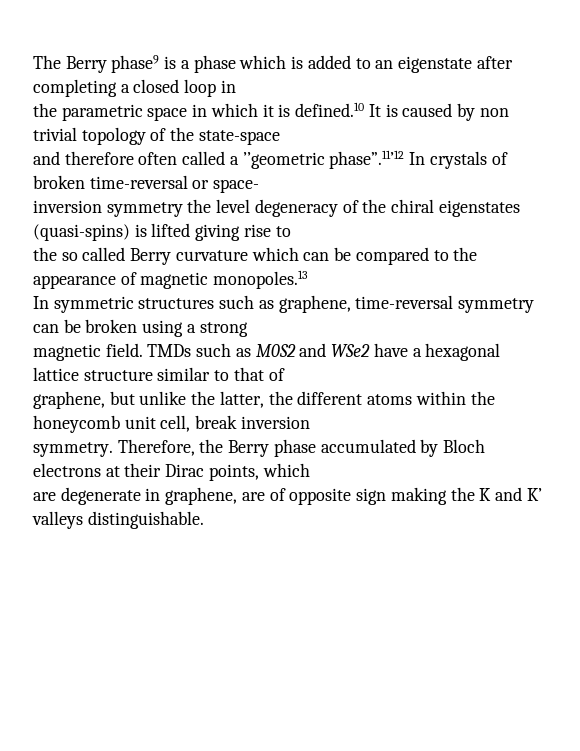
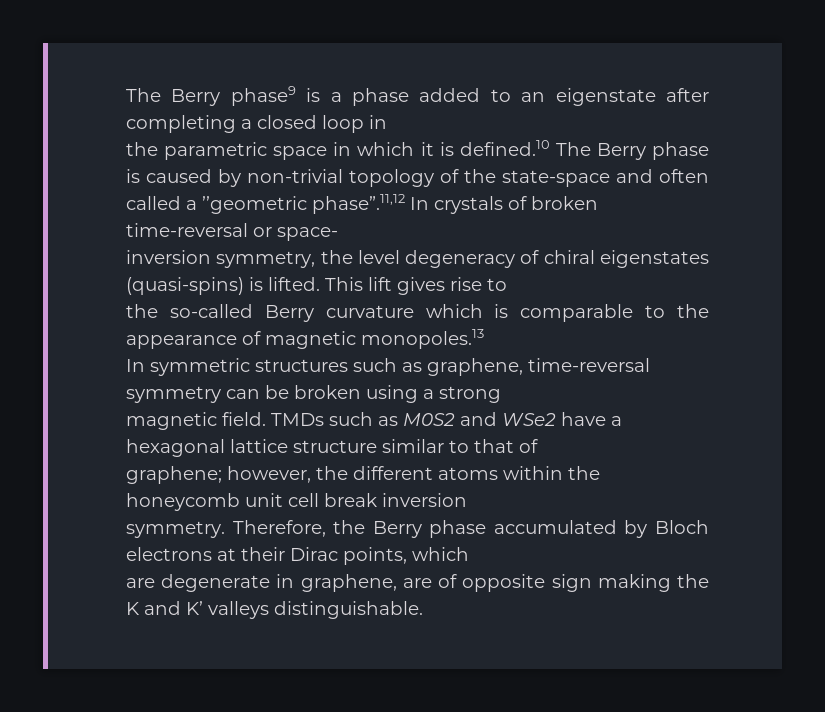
- The Berry phase9 is a phase which is added to an eigenstate after completing a closed loop in
+ The Berry phase9 is a phase added to an eigenstate after completing a closed loop in
- the parametric space in which it is defined.10 It is caused by non trivial topology of the state-space
- and therefore often called a ’’geometric phase”.11’12 In crystals of broken time-reversal or space-
+ the parametric space in which it is defined.10 The Berry phase is caused by non-trivial topology of the state-space and often called a ’’geometric phase”.11,12 In crystals of broken time-reversal or space-
- inversion symmetry the level degeneracy of the chiral eigenstates (quasi-spins) is lifted giving rise to
+ inversion symmetry, the level degeneracy of chiral eigenstates (quasi-spins) is lifted. This lift gives rise to
- the so called Berry curvature which can be compared to the appearance of magnetic monopoles.13
+ the so-called Berry curvature which is comparable to the appearance of magnetic monopoles.13
- graphene, but unlike the latter, the different atoms within the honeycomb unit cell, break inversion
+ graphene; however, the different atoms within the honeycomb unit cell break inversion

